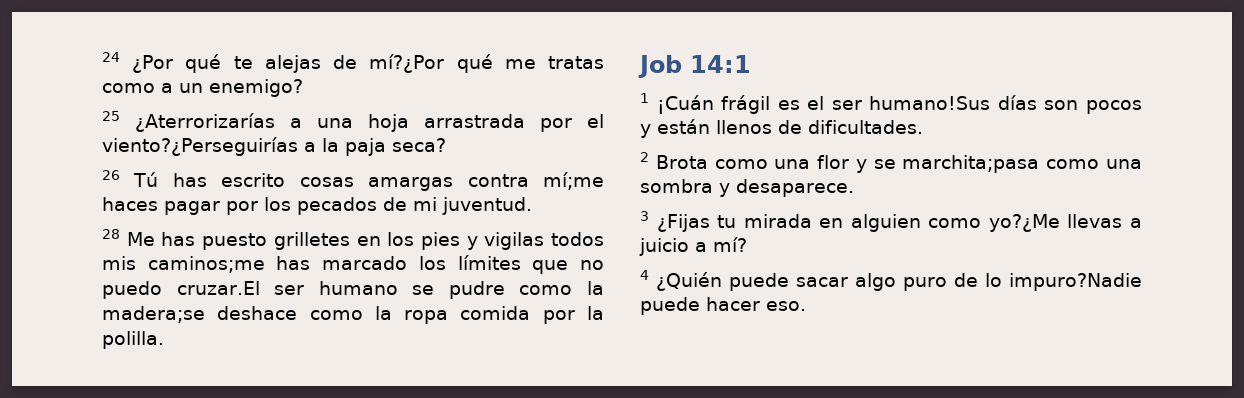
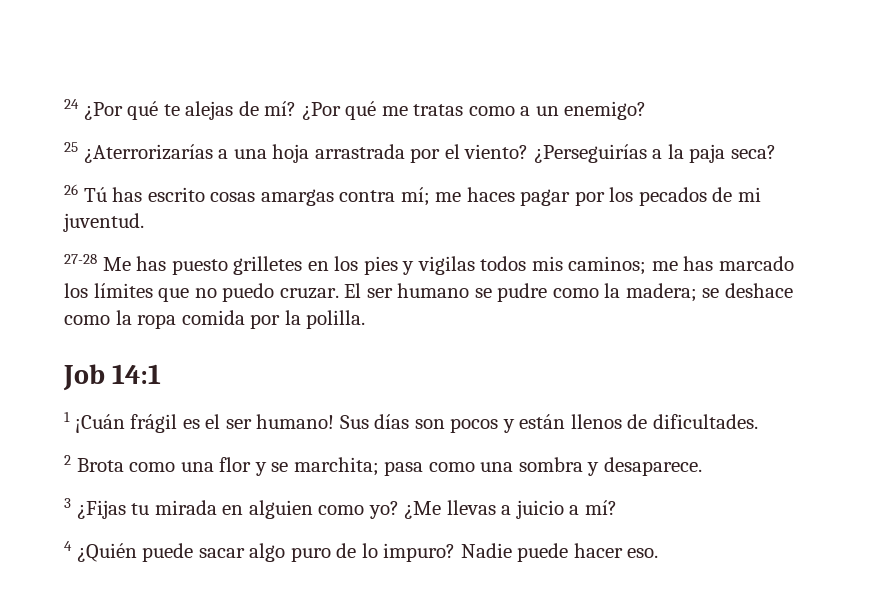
- 24 ¿Por qué te alejas de mí?¿Por qué me tratas como a un enemigo?
+ 24 ¿Por qué te alejas de mí? ¿Por qué me tratas como a un enemigo?
- 25 ¿Aterrorizarías a una hoja arrastrada por el viento?¿Perseguirías a la paja seca?
+ 25 ¿Aterrorizarías a una hoja arrastrada por el viento? ¿Perseguirías a la paja seca?
- 26 Tú has escrito cosas amargas contra mí;me haces pagar por los pecados de mi juventud.
+ 26 Tú has escrito cosas amargas contra mí; me haces pagar por los pecados de mi juventud.
- 28 Me has puesto grilletes en los pies y vigilas todos mis caminos;me has marcado los límites que no puedo cruzar.El ser humano se pudre como la madera;se deshace como la ropa comida por la polilla.
+ 27-28 Me has puesto grilletes en los pies y vigilas todos mis caminos; me has marcado los límites que no puedo cruzar. El ser humano se pudre como la madera; se deshace como la ropa comida por la polilla.
- 1 ¡Cuán frágil es el ser humano!Sus días son pocos y están llenos de dificultades.
+ 1 ¡Cuán frágil es el ser humano! Sus días son pocos y están llenos de dificultades.
- 2 Brota como una flor y se marchita;pasa como una sombra y desaparece.
+ 2 Brota como una flor y se marchita; pasa como una sombra y desaparece.
- 3 ¿Fijas tu mirada en alguien como yo?¿Me llevas a juicio a mí?
+ 3 ¿Fijas tu mirada en alguien como yo? ¿Me llevas a juicio a mí?
- 4 ¿Quién puede sacar algo puro de lo impuro?Nadie puede hacer eso.
+ 4 ¿Quién puede sacar algo puro de lo impuro? Nadie puede hacer eso.

